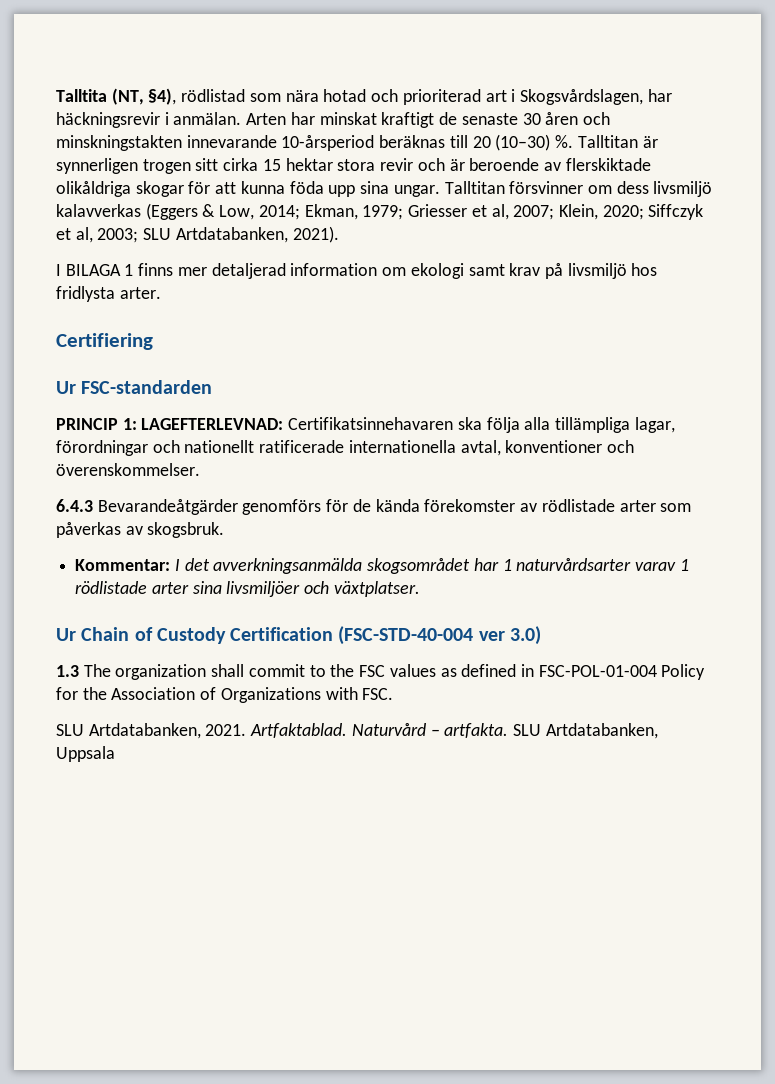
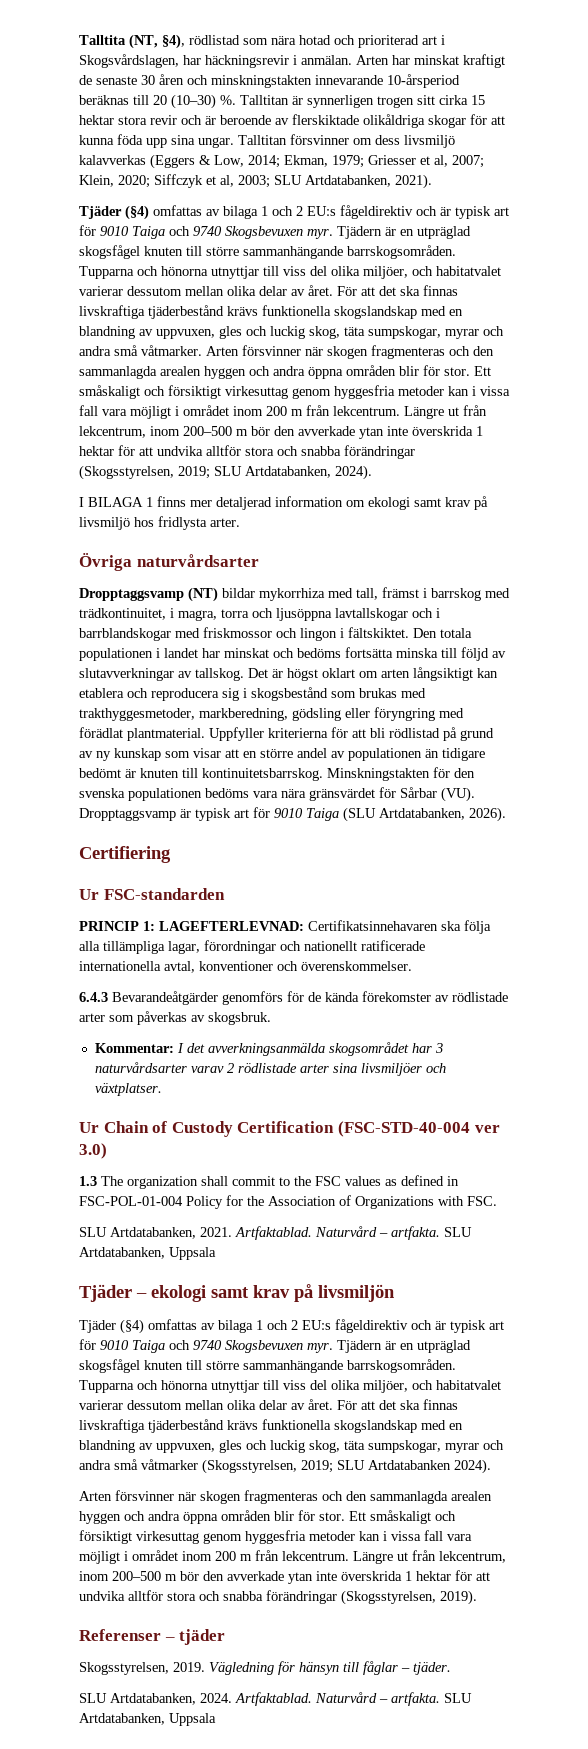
+ Tjäder (§4) omfattas av bilaga 1 och 2 EU:s fågeldirektiv och är typisk art för 9010 Taiga och 9740 Skogsbevuxen myr. Tjädern är en utpräglad skogsfågel knuten till större sammanhängande barrskogsområden. Tupparna och hönorna utnyttjar till viss del olika miljöer, och habitatvalet varierar dessutom mellan olika delar av året. För att det ska finnas livskraftiga tjäderbestånd krävs funktionella skogslandskap med en blandning av uppvuxen, gles och luckig skog, täta sumpskogar, myrar och andra små våtmarker. Arten försvinner när skogen fragmenteras och den sammanlagda arealen hyggen och andra öppna områden blir för stor. Ett småskaligt och försiktigt virkesuttag genom hyggesfria metoder kan i vissa fall vara möjligt i området inom 200 m från lekcentrum. Längre ut från lekcentrum, inom 200–500 m bör den avverkade ytan inte överskrida 1 hektar för att undvika alltför stora och snabba förändringar (Skogsstyrelsen, 2019; SLU Artdatabanken, 2024).
+ Övriga naturvårdsarter
+ Dropptaggsvamp (NT) bildar mykorrhiza med tall, främst i barrskog med trädkontinuitet, i magra, torra och ljusöppna lavtallskogar och i barrblandskogar med friskmossor och lingon i fältskiktet. Den totala populationen i landet har minskat och bedöms fortsätta minska till följd av slutavverkningar av tallskog. Det är högst oklart om arten långsiktigt kan etablera och reproducera sig i skogsbestånd som brukas med trakthyggesmetoder, markberedning, gödsling eller föryngring med förädlat plantmaterial. Uppfyller kriterierna för att bli rödlistad på grund av ny kunskap som visar att en större andel av populationen än tidigare bedömt är knuten till kontinuitetsbarrskog. Minskningstakten för den svenska populationen bedöms vara nära gränsvärdet för Sårbar (VU). Dropptaggsvamp är typisk art för 9010 Taiga (SLU Artdatabanken, 2026).
- Kommentar: I det avverkningsanmälda skogsområdet har 1 naturvårdsarter varav 1 rödlistade arter sina livsmiljöer och växtplatser.
+ Kommentar: I det avverkningsanmälda skogsområdet har 3 naturvårdsarter varav 2 rödlistade arter sina livsmiljöer och växtplatser.
+ Tjäder – ekologi samt krav på livsmiljön
+ Tjäder (§4) omfattas av bilaga 1 och 2 EU:s fågeldirektiv och är typisk art för 9010 Taiga och 9740 Skogsbevuxen myr. Tjädern är en utpräglad skogsfågel knuten till större sammanhängande barrskogsområden. Tupparna och hönorna utnyttjar till viss del olika miljöer, och habitatvalet varierar dessutom mellan olika delar av året. För att det ska finnas livskraftiga tjäderbestånd krävs funktionella skogslandskap med en blandning av uppvuxen, gles och luckig skog, täta sumpskogar, myrar och andra små våtmarker (Skogsstyrelsen, 2019; SLU Artdatabanken 2024).
+ Arten försvinner när skogen fragmenteras och den sammanlagda arealen hyggen och andra öppna områden blir för stor. Ett småskaligt och försiktigt virkesuttag genom hyggesfria metoder kan i vissa fall vara möjligt i området inom 200 m från lekcentrum. Längre ut från lekcentrum, inom 200–500 m bör den avverkade ytan inte överskrida 1 hektar för att undvika alltför stora och snabba förändringar (Skogsstyrelsen, 2019).
+ Referenser – tjäder
+ Skogsstyrelsen, 2019. Vägledning för hänsyn till fåglar – tjäder.
+ SLU Artdatabanken, 2024. Artfaktablad. Naturvård – artfakta. SLU Artdatabanken, Uppsala

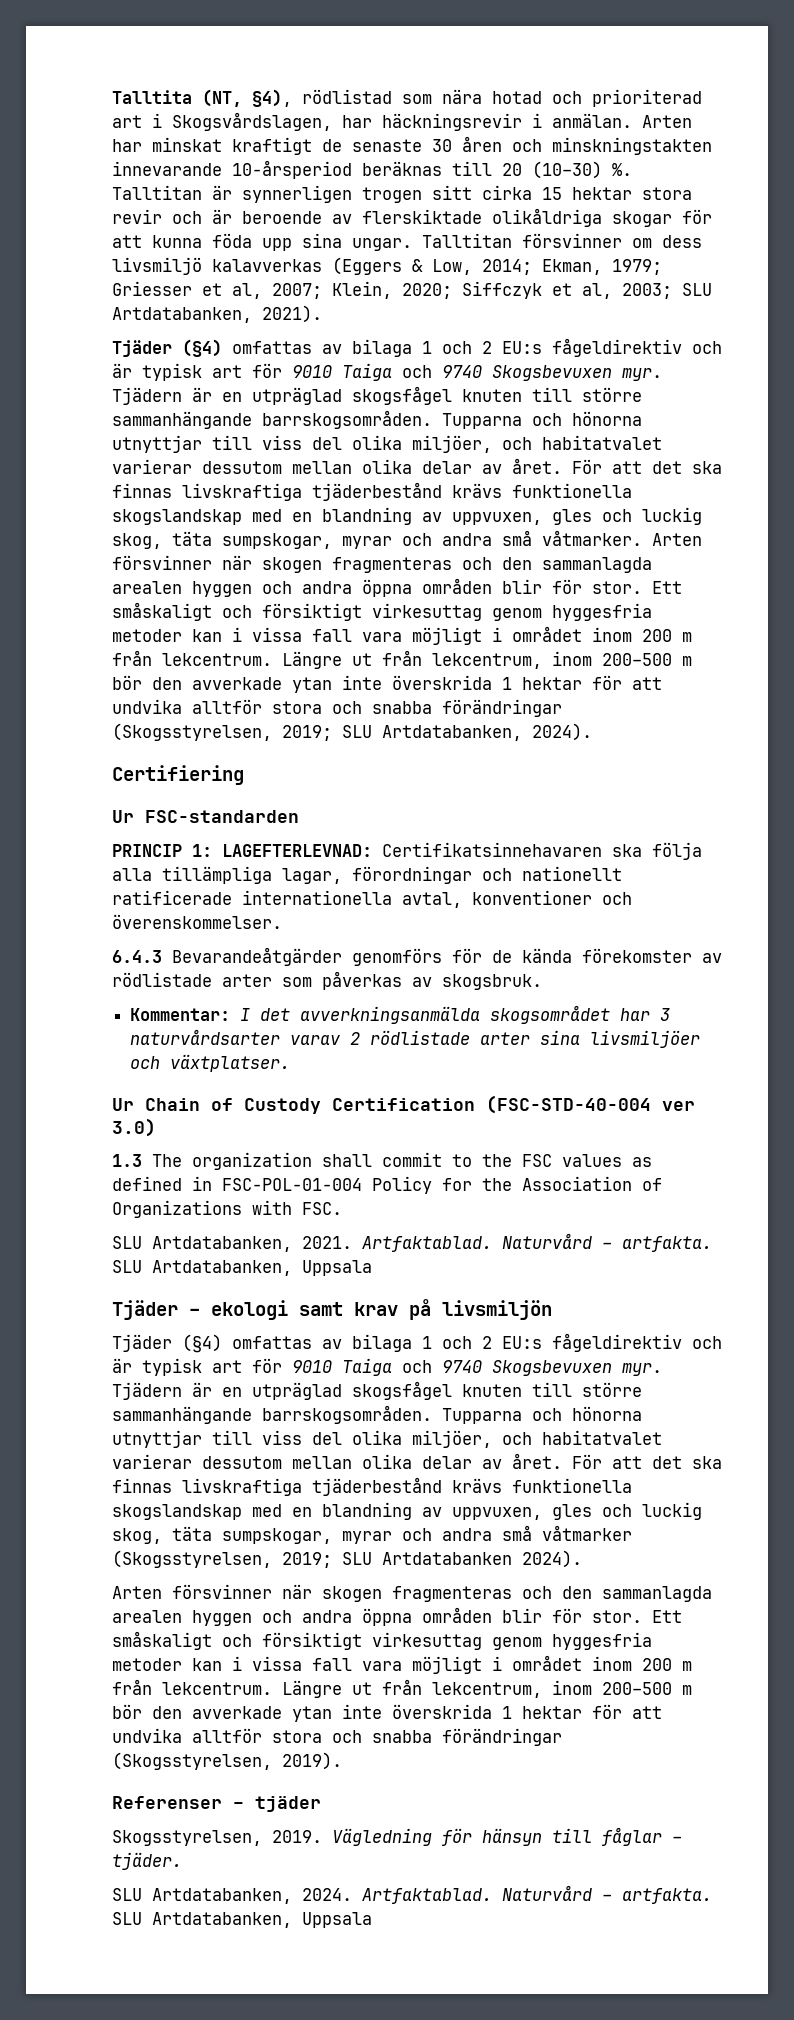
- I BILAGA 1 finns mer detaljerad information om ekologi samt krav på livsmiljö hos fridlysta arter.
- Övriga naturvårdsarter
- Dropptaggsvamp (NT) bildar mykorrhiza med tall, främst i barrskog med trädkontinuitet, i magra, torra och ljusöppna lavtallskogar och i barrblandskogar med friskmossor och lingon i fältskiktet. Den totala populationen i landet har minskat och bedöms fortsätta minska till följd av slutavverkningar av tallskog. Det är högst oklart om arten långsiktigt kan etablera och reproducera sig i skogsbestånd som brukas med trakthyggesmetoder, markberedning, gödsling eller föryngring med förädlat plantmaterial. Uppfyller kriterierna för att bli rödlistad på grund av ny kunskap som visar att en större andel av populationen än tidigare bedömt är knuten till kontinuitetsbarrskog. Minskningstakten för den svenska populationen bedöms vara nära gränsvärdet för Sårbar (VU). Dropptaggsvamp är typisk art för 9010 Taiga (SLU Artdatabanken, 2026).

